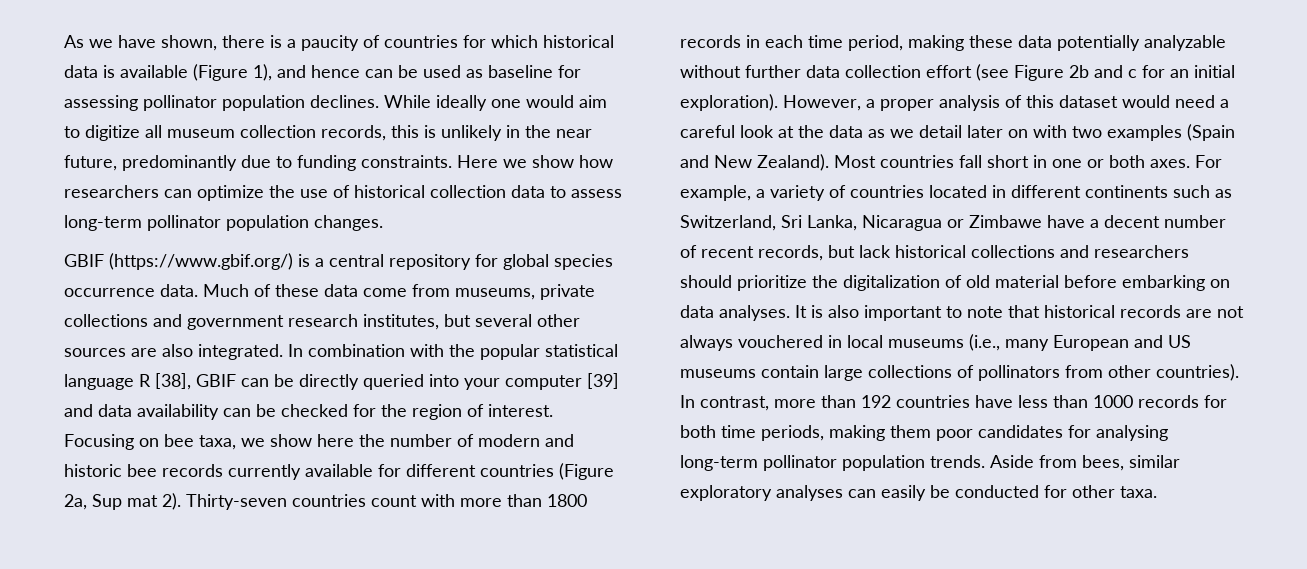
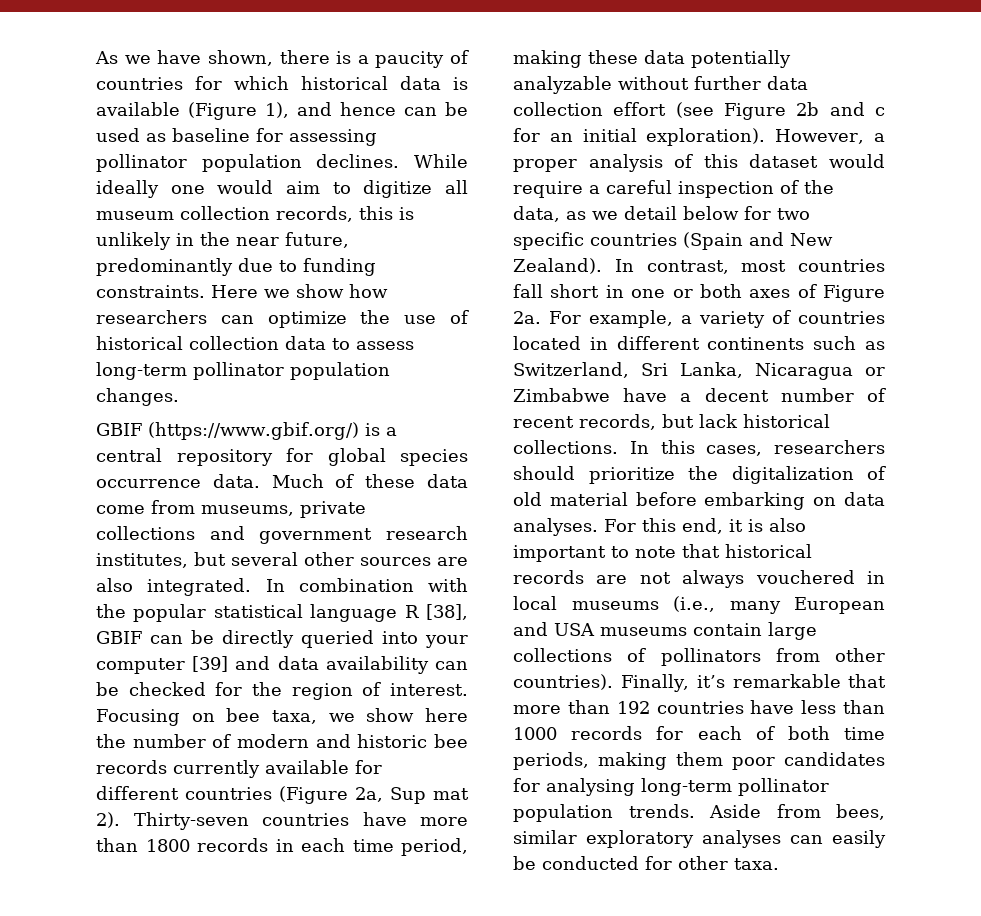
- Thirty-seven countries count with more than 1800 records in each time period, making these data potentially analyzable without further data collection effort (see Figure 2b and c for an initial exploration).
+ Thirty-seven countries have more than 1800 records in each time period, making these data potentially analyzable without further data collection effort (see Figure 2b and c for an initial exploration).
- However, a proper analysis of this dataset would need a careful look at the data as we detail later on with two examples (Spain and New Zealand).
+ However, a proper analysis of this dataset would require a careful inspection of the data, as we detail below for two specific countries (Spain and New Zealand).
- Most countries fall short in one or both axes.
+ In contrast, most countries fall short in one or both axes of Figure 2a.
- For example, a variety of countries located in different continents such as Switzerland, Sri Lanka, Nicaragua or Zimbawe have a decent number of recent records, but lack historical collections and researchers should prioritize the digitalization of old material before embarking on data analyses.
+ For example, a variety of countries located in different continents such as Switzerland, Sri Lanka, Nicaragua or Zimbabwe have a decent number of recent records, but lack historical collections. In this cases, researchers should prioritize the digitalization of old material before embarking on data analyses.
- It is also important to note that historical records are not always vouchered in local museums (i.e., many European and US museums contain large collections of pollinators from other countries).
+ For this end, it is also important to note that historical records are not always vouchered in local museums (i.e., many European and USA museums contain large collections of pollinators from other countries).
- In contrast, more than 192 countries have less than 1000 records for both time periods, making them poor candidates for analysing long-term pollinator population trends.
+ Finally, it’s remarkable that more than 192 countries have less than 1000 records for each of both time periods, making them poor candidates for analysing long-term pollinator population trends.

